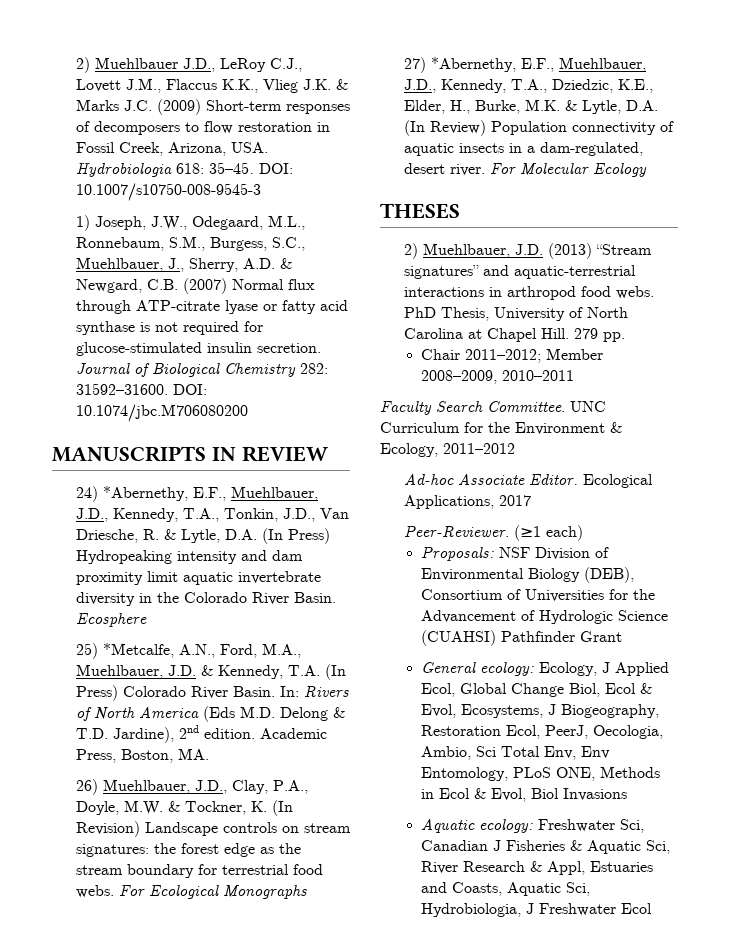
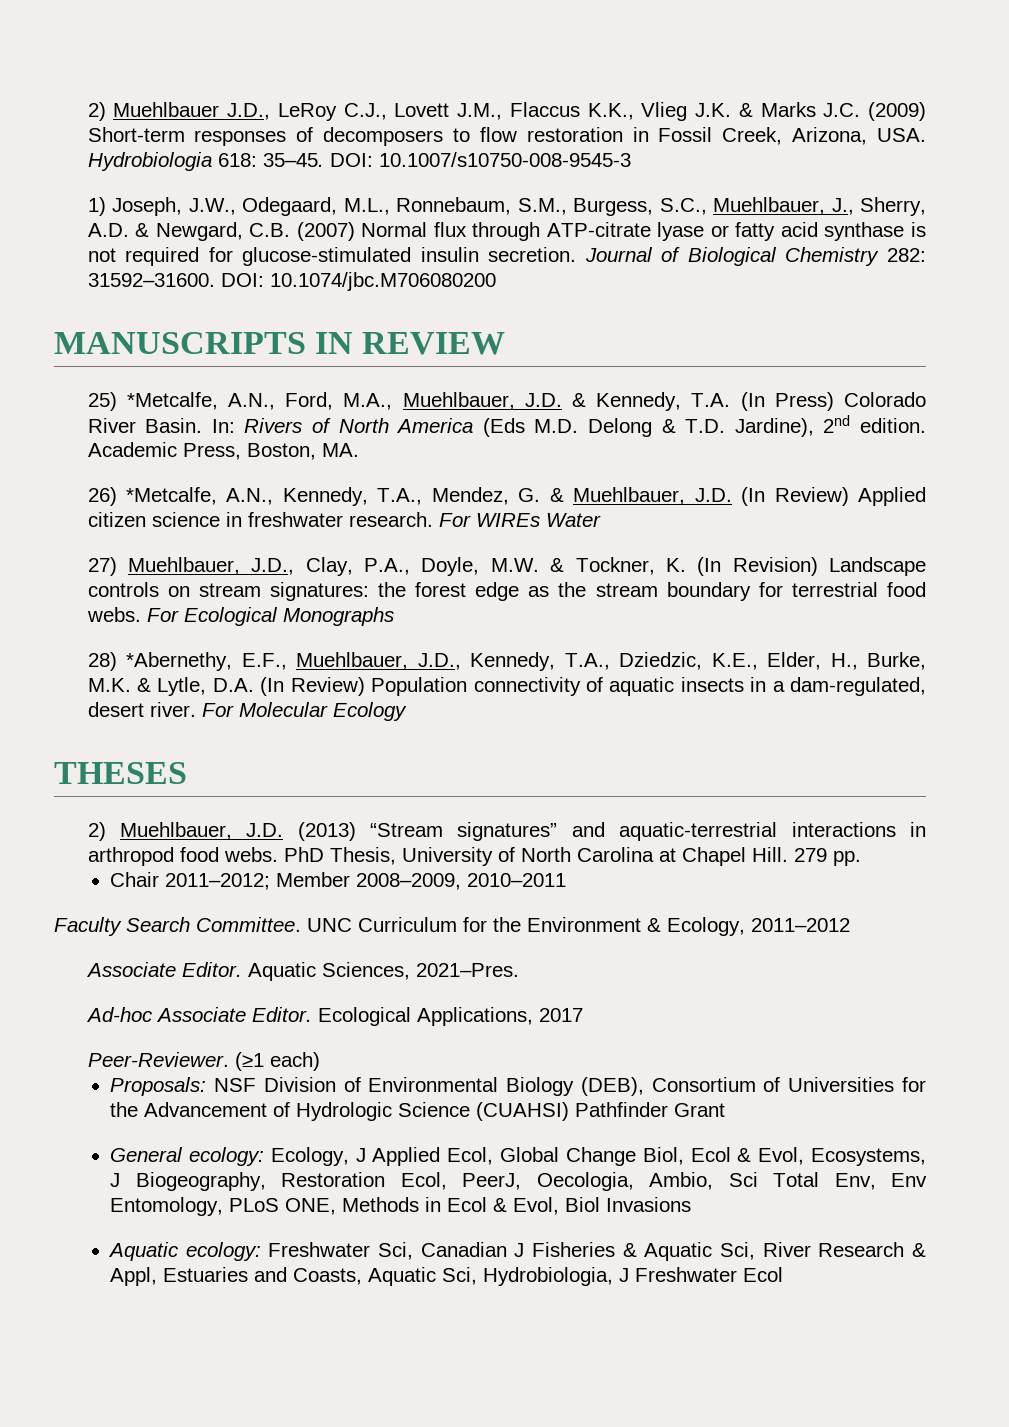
- 24) *Abernethy, E.F., Muehlbauer, J.D., Kennedy, T.A., Tonkin, J.D., Van Driesche, R. & Lytle, D.A. (In Press) Hydropeaking intensity and dam proximity limit aquatic invertebrate diversity in the Colorado River Basin. Ecosphere
- 26) Muehlbauer, J.D., Clay, P.A., Doyle, M.W. & Tockner, K. (In Revision) Landscape controls on stream signatures: the forest edge as the stream boundary for terrestrial food webs.
+ 26) *Metcalfe, A.N., Kennedy, T.A., Mendez, G. & Muehlbauer, J.D. (In Review) Applied citizen science in freshwater research. For WIREs Water
+ 27) Muehlbauer, J.D., Clay, P.A., Doyle, M.W. & Tockner, K. (In Revision) Landscape controls on stream signatures: the forest edge as the stream boundary for terrestrial food webs.
- 27) *Abernethy, E.F., Muehlbauer, J.D., Kennedy, T.A., Dziedzic, K.E., Elder, H., Burke, M.K. & Lytle, D.A. (In Review) Population connectivity of aquatic insects in a dam-regulated, desert river.
+ 28) *Abernethy, E.F., Muehlbauer, J.D., Kennedy, T.A., Dziedzic, K.E., Elder, H., Burke, M.K. & Lytle, D.A. (In Review) Population connectivity of aquatic insects in a dam-regulated, desert river.
+ Associate Editor. Aquatic Sciences, 2021–Pres.

